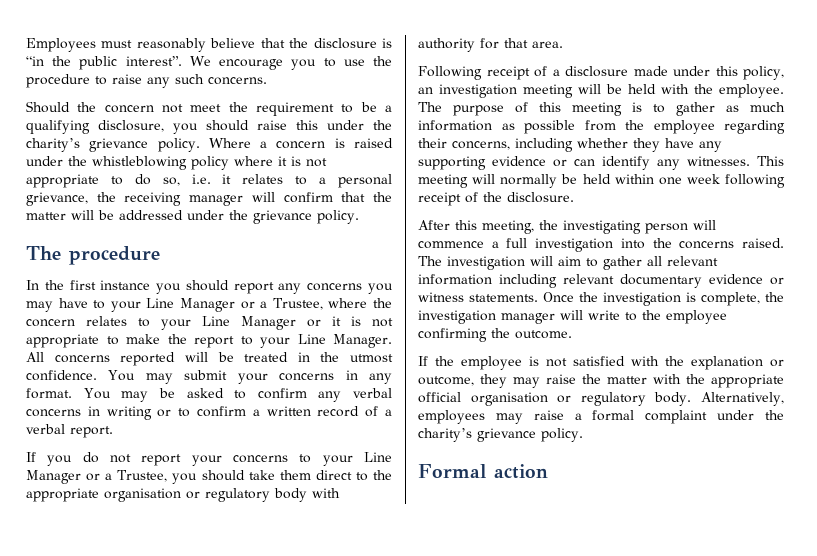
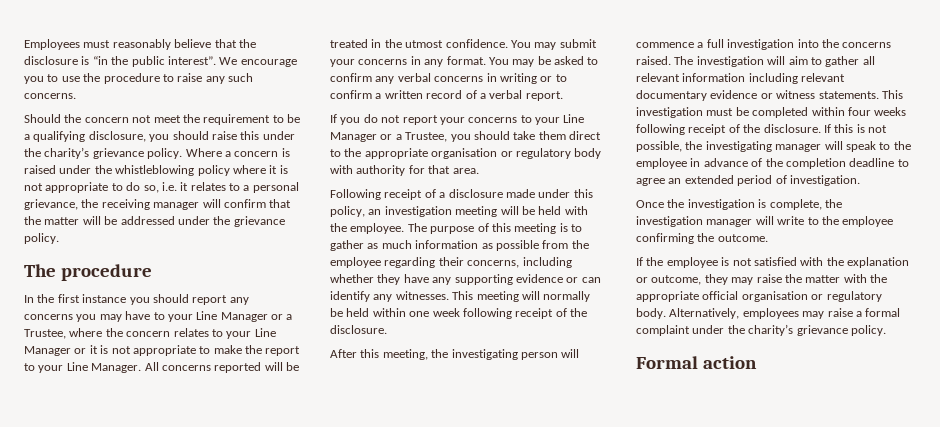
- The investigation will aim to gather all relevant information including relevant documentary evidence or witness statements. Once the investigation is complete, the investigation manager will write to the employee confirming the outcome.
+ The investigation will aim to gather all relevant information including relevant documentary evidence or witness statements. This investigation must be completed within four weeks following receipt of the disclosure. If this is not possible, the investigating manager will speak to the employee in advance of the completion deadline to agree an extended period of investigation.
+ Once the investigation is complete, the investigation manager will write to the employee confirming the outcome.

